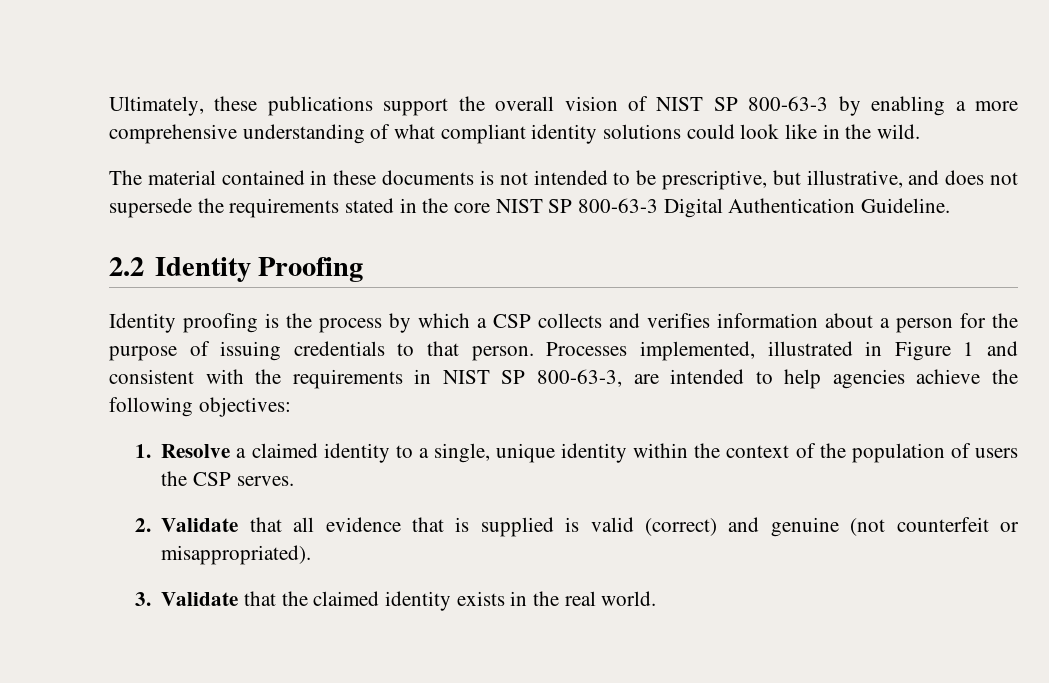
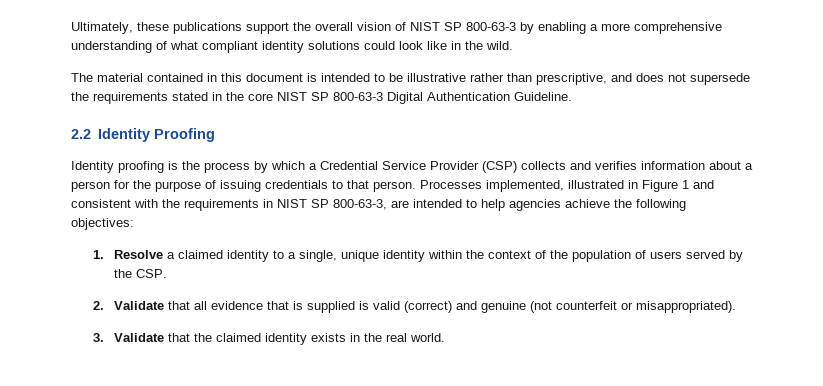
- The material contained in these documents is not intended to be prescriptive, but illustrative, and does not supersede the requirements stated in the core NIST SP 800-63-3 Digital Authentication Guideline.
+ The material contained in this document is intended to be illustrative rather than prescriptive, and does not supersede the requirements stated in the core NIST SP 800-63-3 Digital Authentication Guideline.
- Identity proofing is the process by which a CSP collects and verifies information about a person for the purpose of issuing credentials to that person.
+ Identity proofing is the process by which a Credential Service Provider (CSP) collects and verifies information about a person for the purpose of issuing credentials to that person.
- 1. Resolve a claimed identity to a single, unique identity within the context of the population of users the CSP serves.
+ 1. Resolve a claimed identity to a single, unique identity within the context of the population of users served by the CSP.

